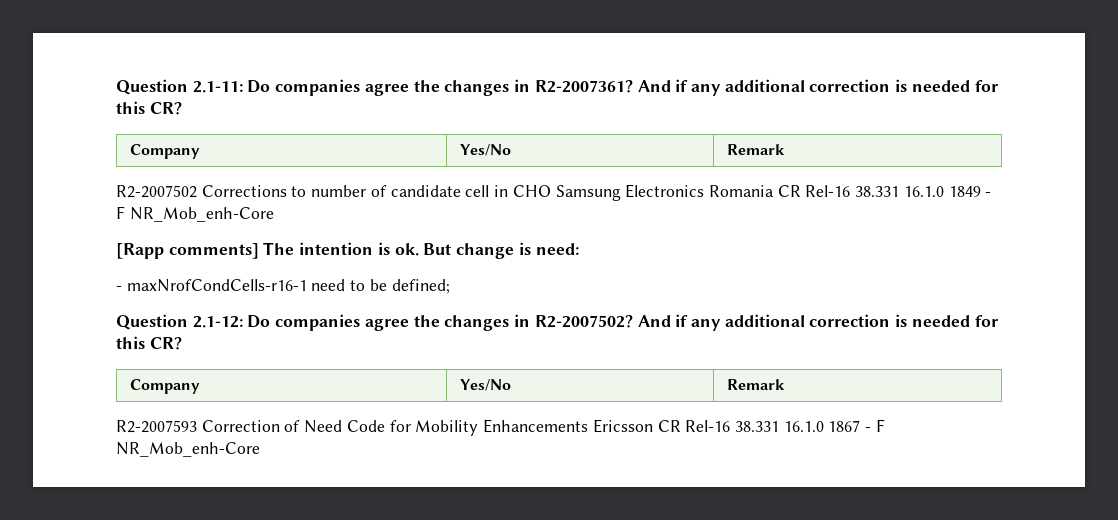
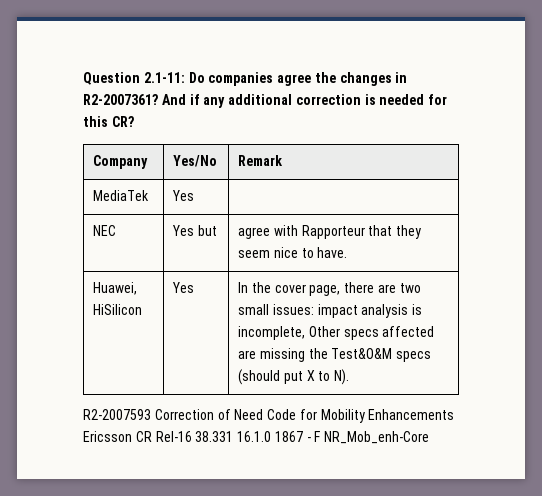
- R2-2007502 Corrections to number of candidate cell in CHO Samsung Electronics Romania CR Rel-16 38.331 16.1.0 1849 - F NR_Mob_enh-Core
- [Rapp comments] The intention is ok. But change is need:
- - maxNrofCondCells-r16-1 need to be defined;
- Question 2.1-12: Do companies agree the changes in R2-2007502? And if any additional correction is needed for this CR?
- Company | Yes/No | Remark
+ MediaTek | Yes |
+ NEC | Yes but | agree with Rapporteur that they seem nice to have.
+ Huawei, HiSilicon | Yes | In the cover page, there are two small issues: impact analysis is incomplete, Other specs affected are missing the Test&O&M specs (should put X to N).

